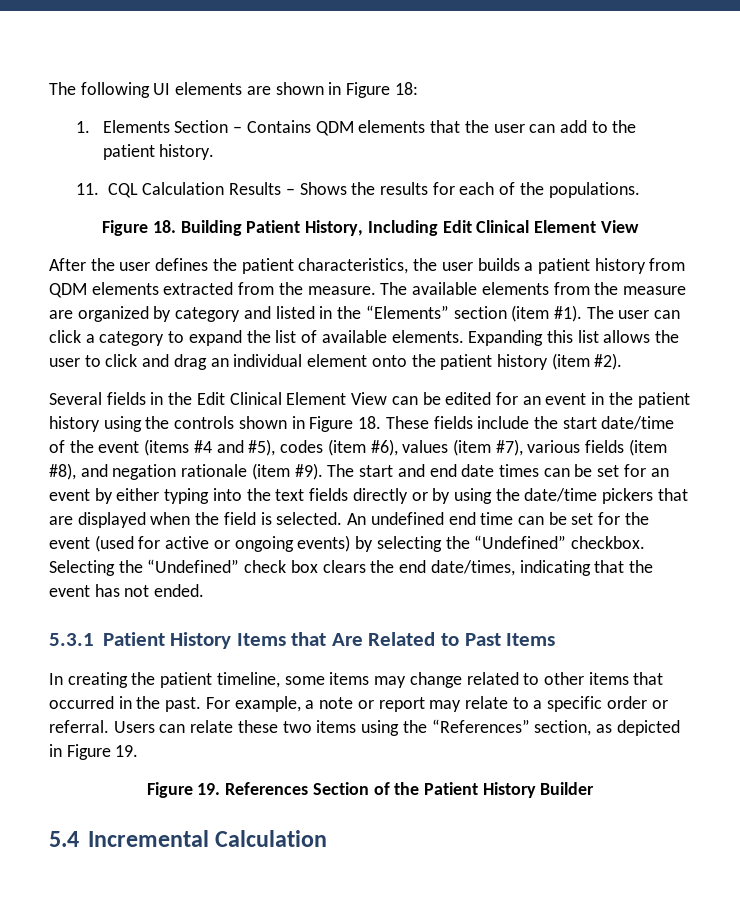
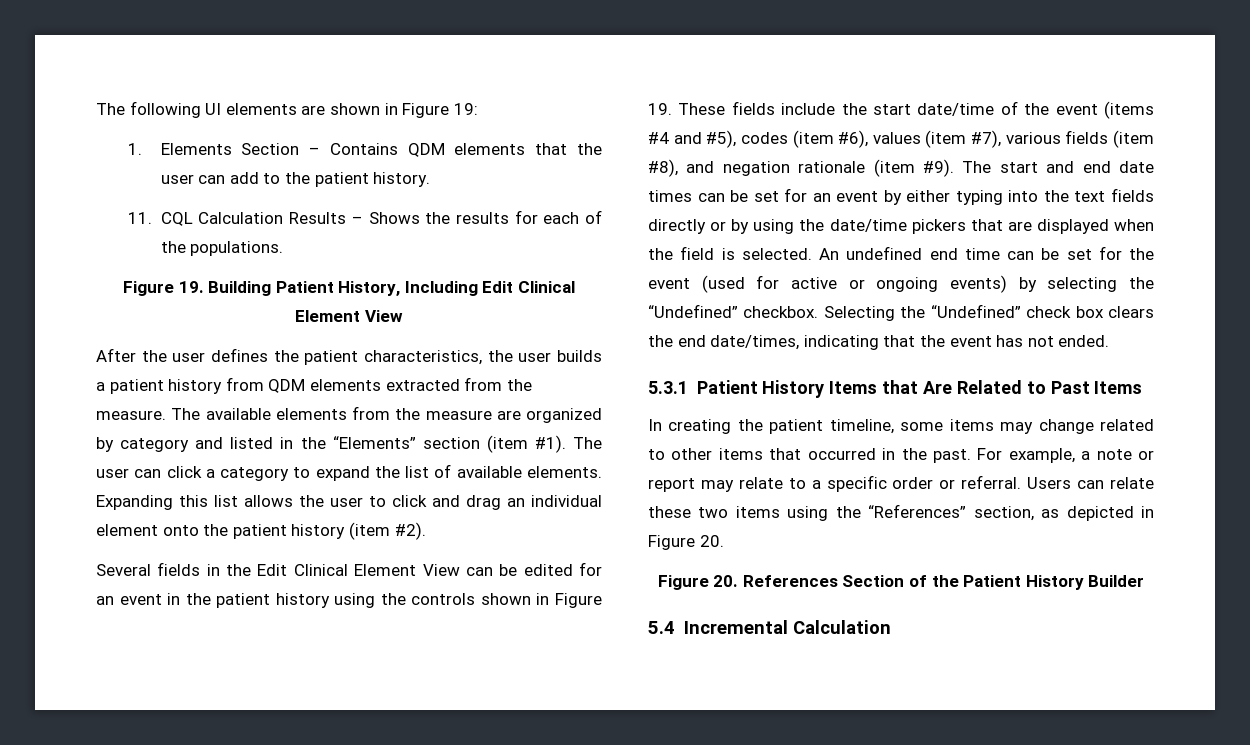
- The following UI elements are shown in Figure 18:
+ The following UI elements are shown in Figure 19:
- Figure 18. Building Patient History, Including Edit Clinical Element View
+ Figure 19. Building Patient History, Including Edit Clinical Element View
- Several fields in the Edit Clinical Element View can be edited for an event in the patient history using the controls shown in Figure 18. These fields include the start date/time of the event (items #4 and #5), codes (item #6), values (item #7), various fields (item #8), and negation rationale (item #9).
+ Several fields in the Edit Clinical Element View can be edited for an event in the patient history using the controls shown in Figure 19. These fields include the start date/time of the event (items #4 and #5), codes (item #6), values (item #7), various fields (item #8), and negation rationale (item #9).
- Users can relate these two items using the “References” section, as depicted in Figure 19.
- Figure 19. References Section of the Patient History Builder
+ Users can relate these two items using the “References” section, as depicted in Figure 20.
+ Figure 20. References Section of the Patient History Builder

